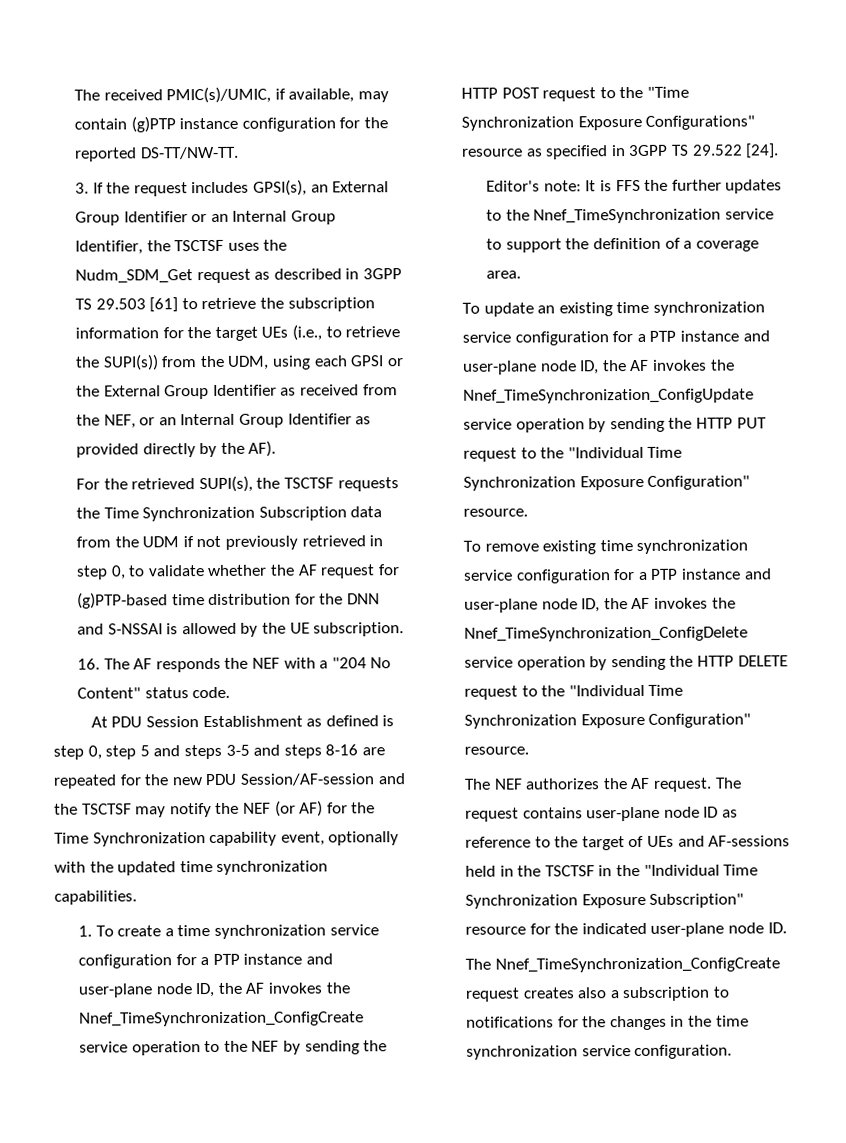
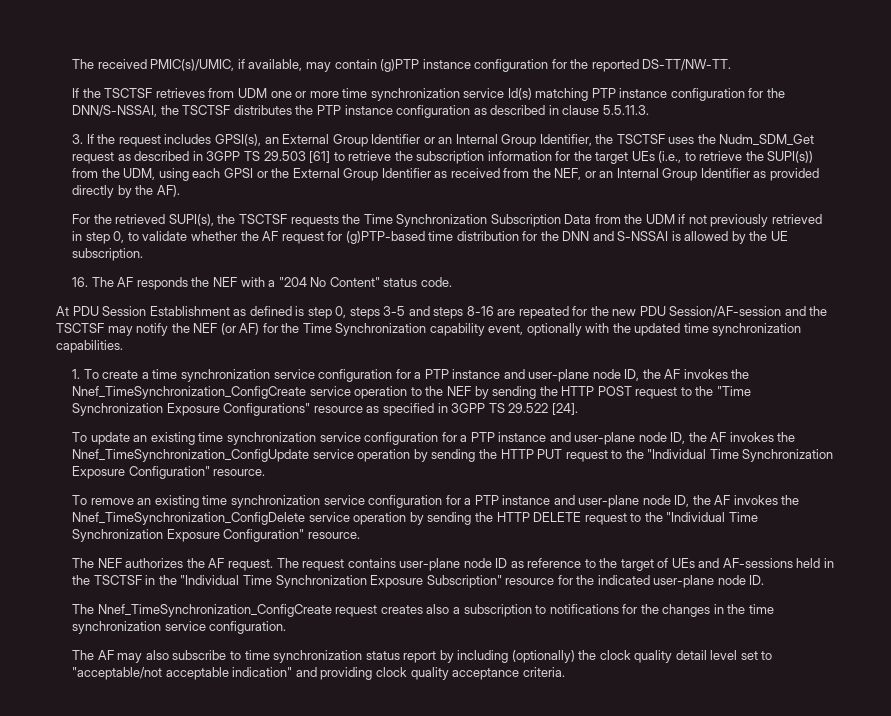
+ If the TSCTSF retrieves from UDM one or more time synchronization service Id(s) matching PTP instance configuration for the DNN/S-NSSAI, the TSCTSF distributes the PTP instance configuration as described in clause 5.5.11.3.
- For the retrieved SUPI(s), the TSCTSF requests the Time Synchronization Subscription data from the UDM if not previously retrieved in step 0, to validate whether the AF request for (g)PTP-based time distribution for the DNN and S-NSSAI is allowed by the UE subscription.
+ For the retrieved SUPI(s), the TSCTSF requests the Time Synchronization Subscription Data from the UDM if not previously retrieved in step 0, to validate whether the AF request for (g)PTP-based time distribution for the DNN and S-NSSAI is allowed by the UE subscription.
- At PDU Session Establishment as defined is step 0, step 5 and steps 3-5 and steps 8-16 are repeated for the new PDU Session/AF-session and the TSCTSF may notify the NEF (or AF) for the Time Synchronization capability event, optionally with the updated time synchronization capabilities.
+ At PDU Session Establishment as defined is step 0, steps 3-5 and steps 8-16 are repeated for the new PDU Session/AF-session and the TSCTSF may notify the NEF (or AF) for the Time Synchronization capability event, optionally with the updated time synchronization capabilities.
- Editor's note: It is FFS the further updates to the Nnef_TimeSynchronization service to support the definition of a coverage area.
- To remove existing time synchronization service configuration for a PTP instance and user-plane node ID, the AF invokes the Nnef_TimeSynchronization_ConfigDelete service operation by sending the HTTP DELETE request to the "Individual Time Synchronization Exposure Configuration" resource.
+ To remove an existing time synchronization service configuration for a PTP instance and user-plane node ID, the AF invokes the Nnef_TimeSynchronization_ConfigDelete service operation by sending the HTTP DELETE request to the "Individual Time Synchronization Exposure Configuration" resource.
+ The AF may also subscribe to time synchronization status report by including (optionally) the clock quality detail level set to "acceptable/not acceptable indication" and providing clock quality acceptance criteria.

